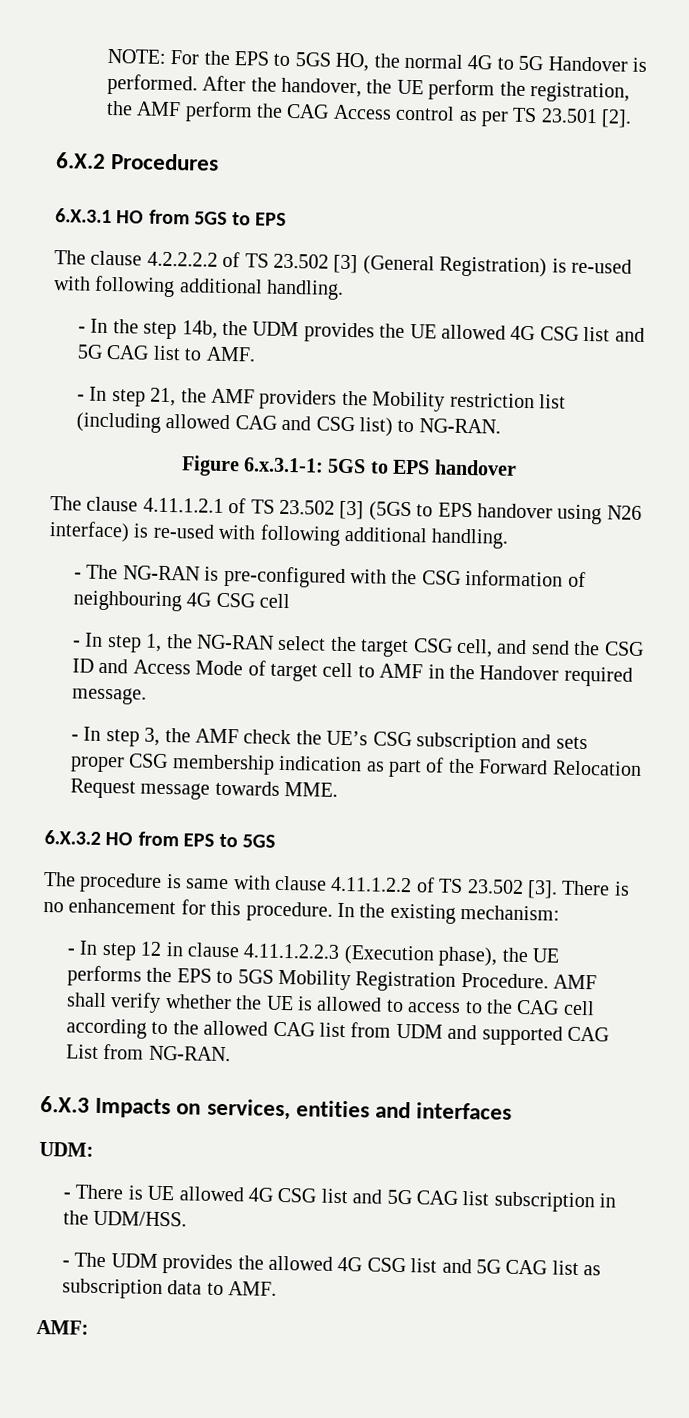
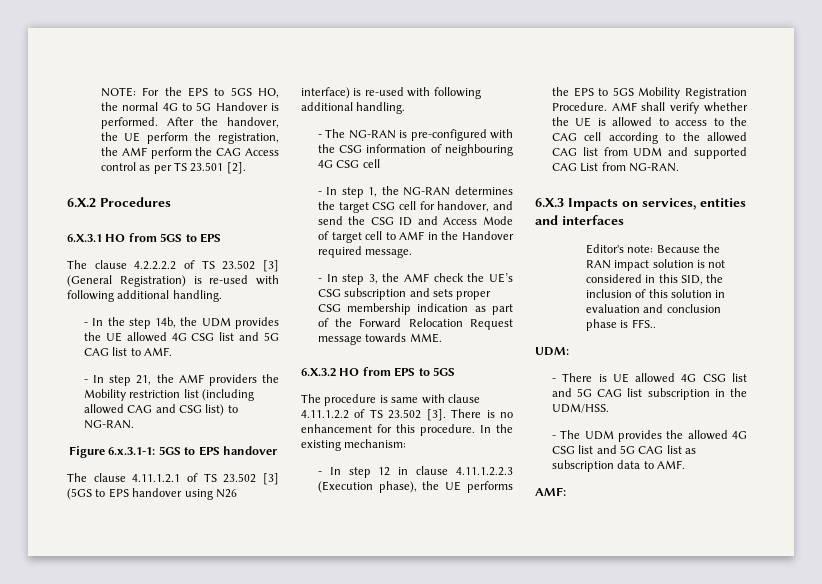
- - In step 1, the NG-RAN select the target CSG cell, and send the CSG ID and Access Mode of target cell to AMF in the Handover required message.
+ - In step 1, the NG-RAN determines the target CSG cell for handover, and send the CSG ID and Access Mode of target cell to AMF in the Handover required message.
+ Editor's note: Because the RAN impact solution is not considered in this SID, the inclusion of this solution in evaluation and conclusion phase is FFS..

